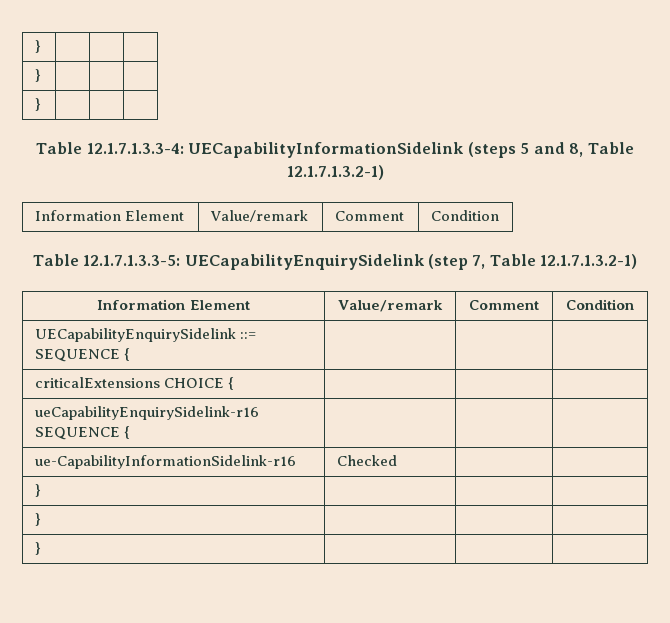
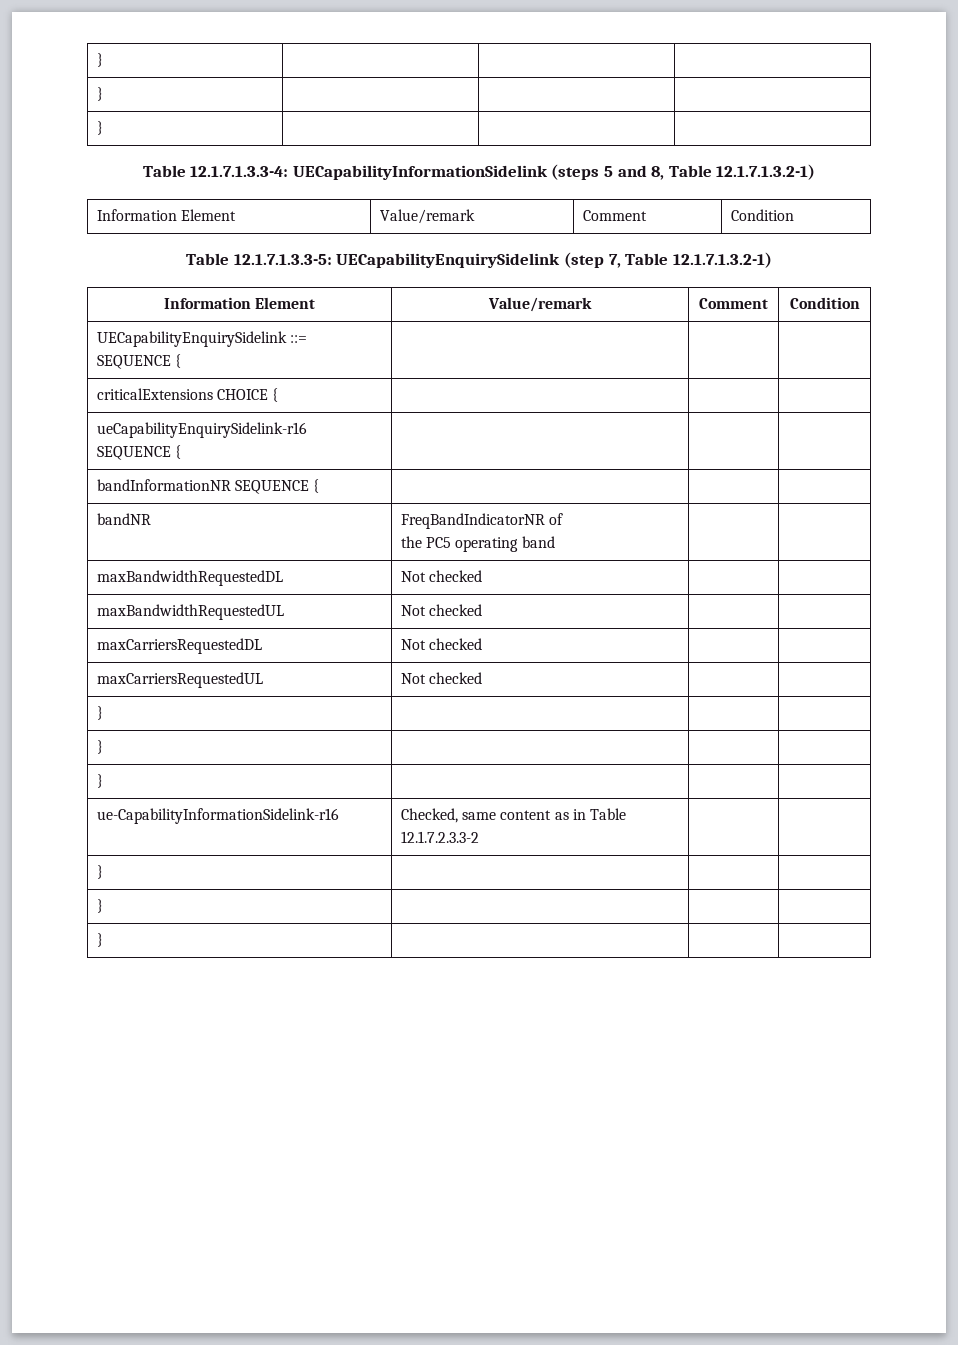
- ue-CapabilityInformationSidelink-r16 | Checked | |
+ bandInformationNR SEQUENCE { | | |
+ bandNR | FreqBandIndicatorNR of
+ the PC5 operating band | |
+ maxBandwidthRequestedDL | Not checked | |
+ maxBandwidthRequestedUL | Not checked | |
+ maxCarriersRequestedDL | Not checked | |
+ maxCarriersRequestedUL | Not checked | |
+ } | | |
+ } | | |
+ } | | |
+ ue-CapabilityInformationSidelink-r16 | Checked, same content as in Table 12.1.7.2.3.3-2 | |

